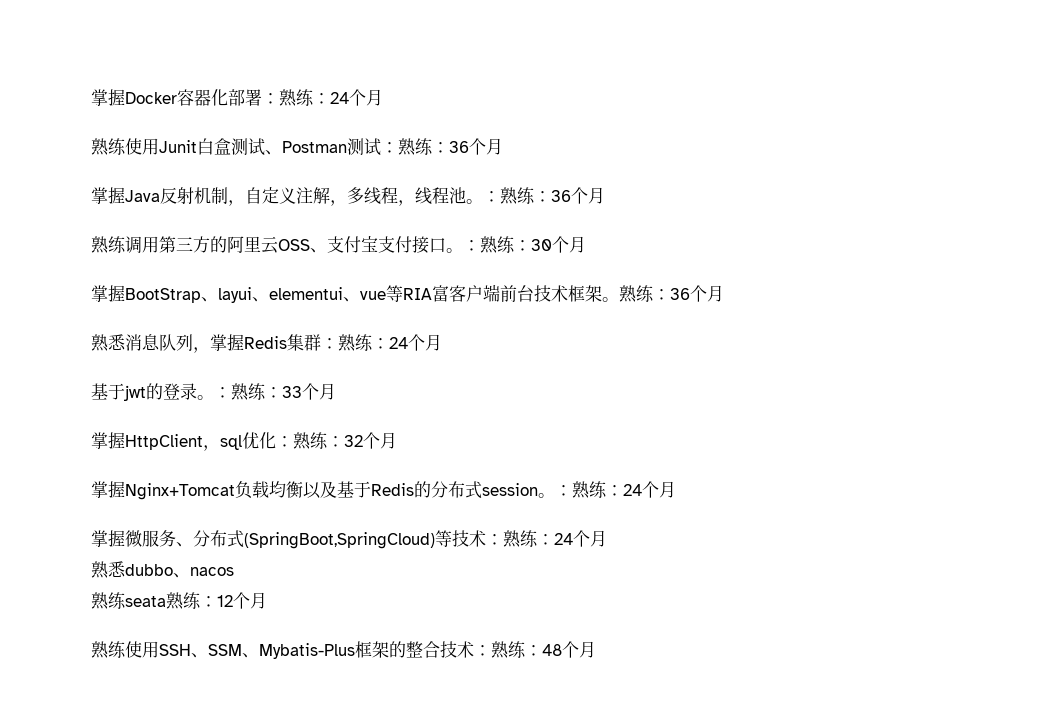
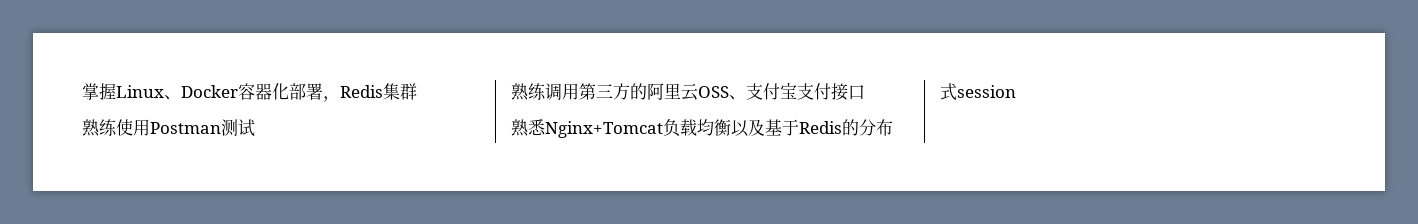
- 掌握Docker容器化部署：熟练：24个月
- 熟练使用Junit白盒测试、Postman测试：熟练：36个月
- 掌握Java反射机制，自定义注解，多线程，线程池。：熟练：36个月
+ 掌握Linux、Docker容器化部署，Redis集群
+ 熟练使用Postman测试
- 熟练调用第三方的阿里云OSS、支付宝支付接口。：熟练：30个月
- 掌握BootStrap、layui、elementui、vue等RIA富客户端前台技术框架。熟练：36个月
- 熟悉消息队列，掌握Redis集群：熟练：24个月
- 基于jwt的登录。：熟练：33个月
- 掌握HttpClient，sql优化：熟练：32个月
- 掌握Nginx+Tomcat负载均衡以及基于Redis的分布式session。：熟练：24个月
- 掌握微服务、分布式(SpringBoot,SpringCloud)等技术：熟练：24个月
- 熟悉dubbo、nacos
- 熟练seata熟练：12个月
- 熟练使用SSH、SSM、Mybatis-Plus框架的整合技术：熟练：48个月
+ 熟练调用第三方的阿里云OSS、支付宝支付接口
+ 熟悉Nginx+Tomcat负载均衡以及基于Redis的分布式session

